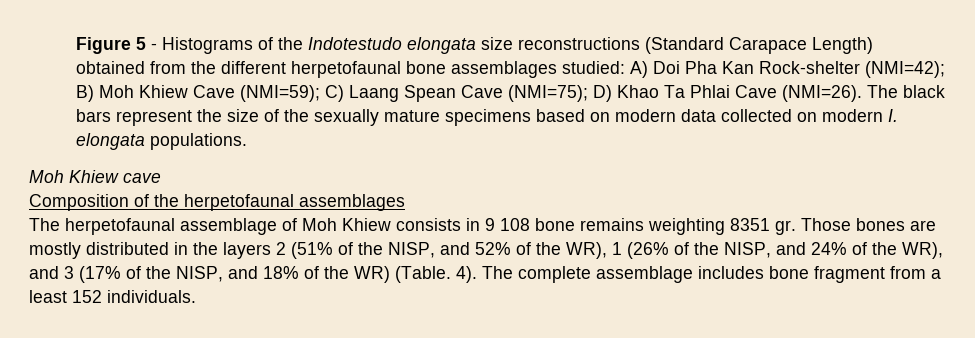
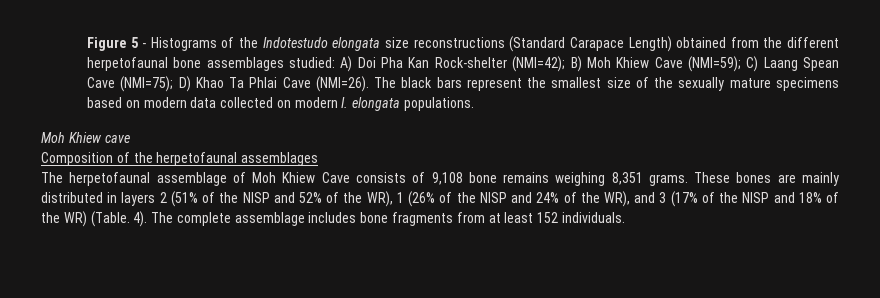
- The black bars represent the size of the sexually mature specimens based on modern data collected on modern I. elongata populations.
+ The black bars represent the smallest size of the sexually mature specimens based on modern data collected on modern I. elongata populations.
- The herpetofaunal assemblage of Moh Khiew consists in 9 108 bone remains weighting 8351 gr. Those bones are mostly distributed in the layers 2 (51% of the NISP, and 52% of the WR), 1 (26% of the NISP, and 24% of the WR), and 3 (17% of the NISP, and 18% of the WR) (Table.
+ The herpetofaunal assemblage of Moh Khiew Cave consists of 9,108 bone remains weighing 8,351 grams. These bones are mainly distributed in layers 2 (51% of the NISP and 52% of the WR), 1 (26% of the NISP and 24% of the WR), and 3 (17% of the NISP and 18% of the WR) (Table.
- The complete assemblage includes bone fragment from a least 152 individuals.
+ The complete assemblage includes bone fragments from at least 152 individuals.

